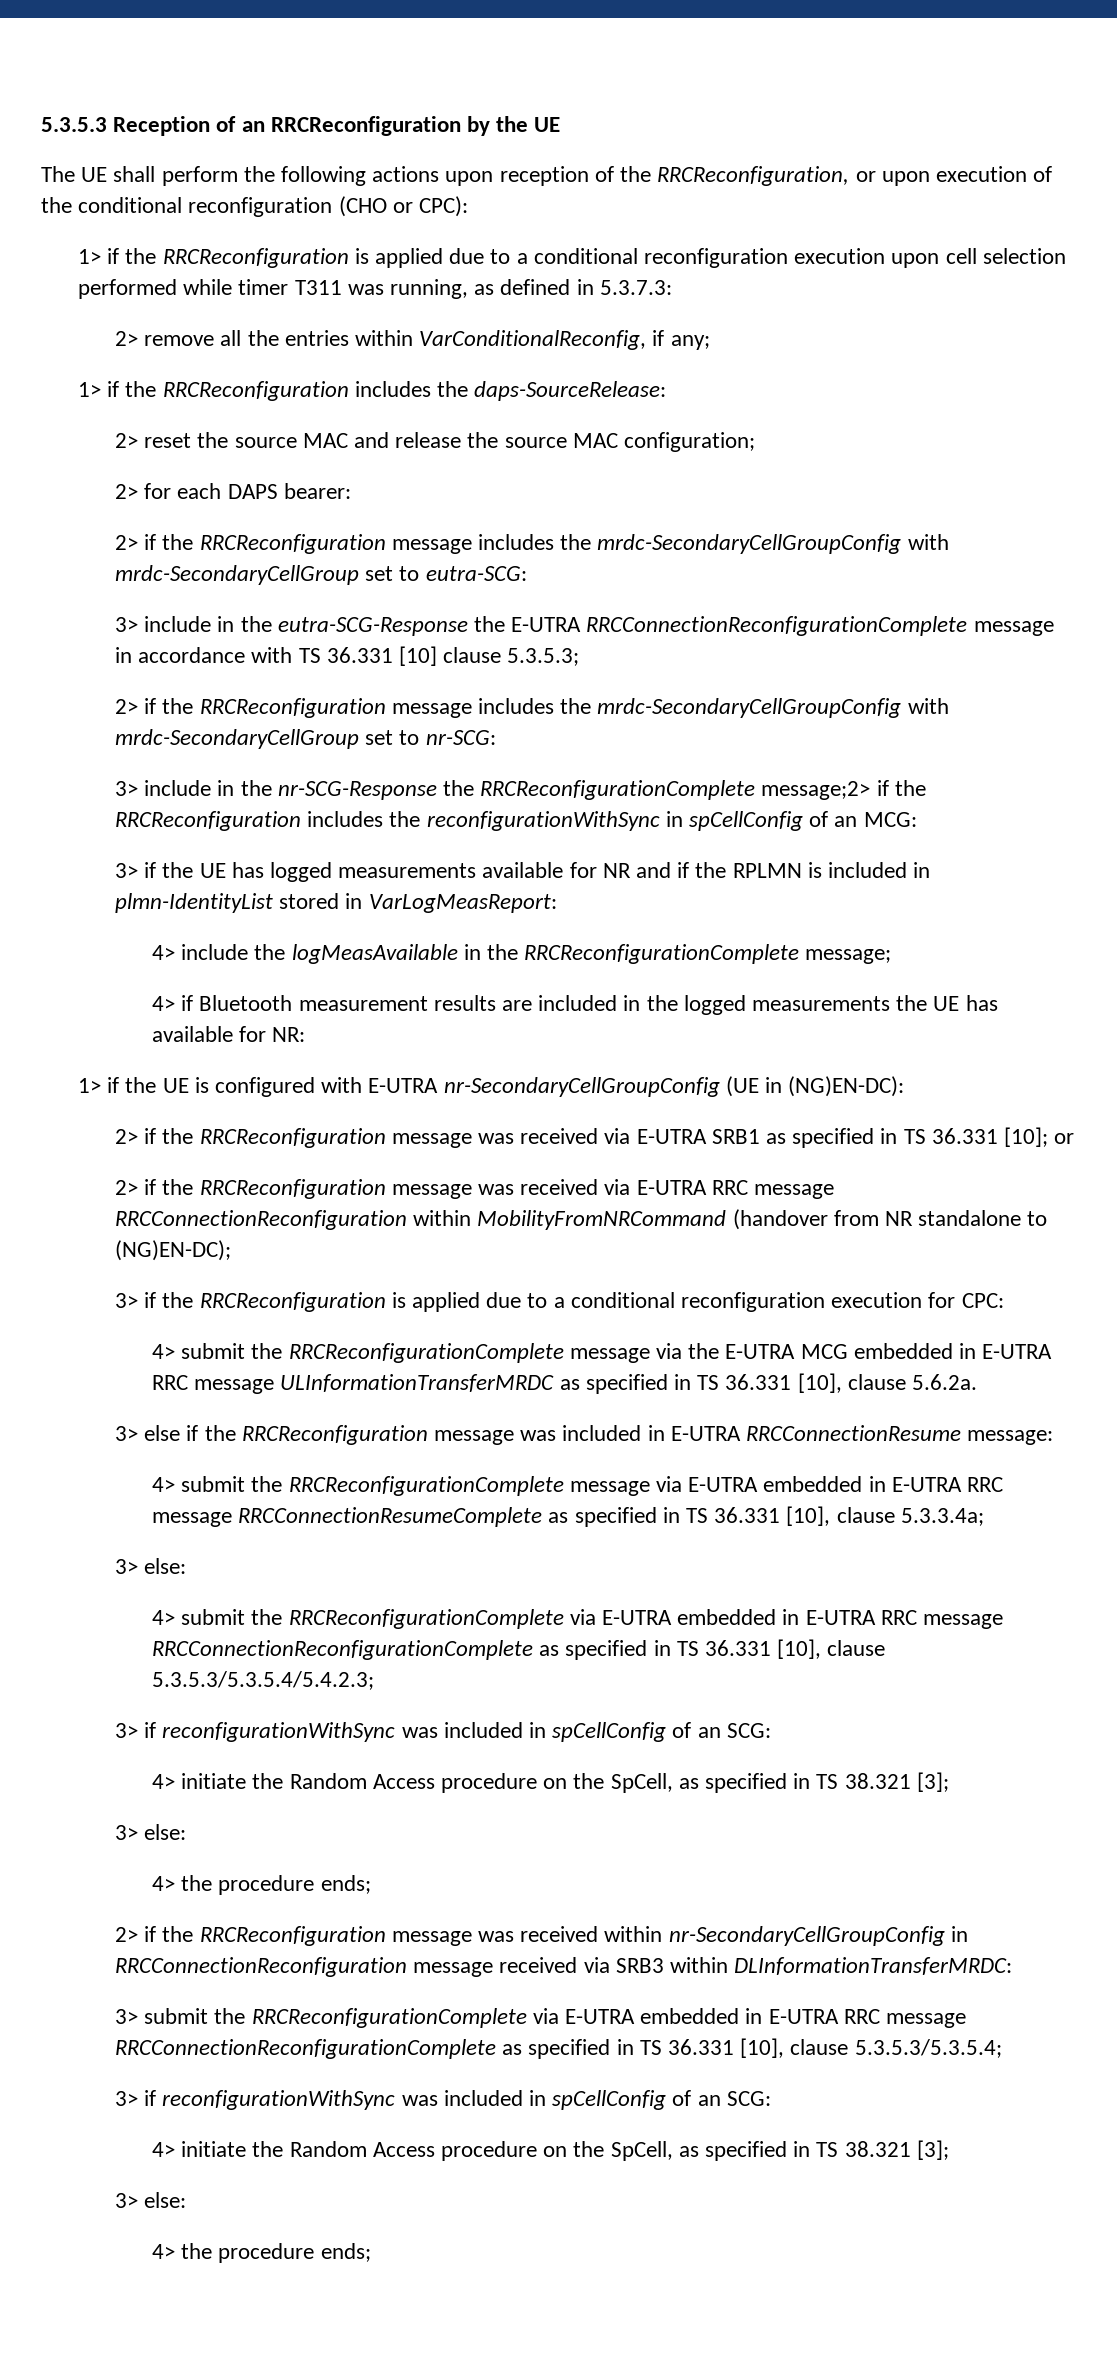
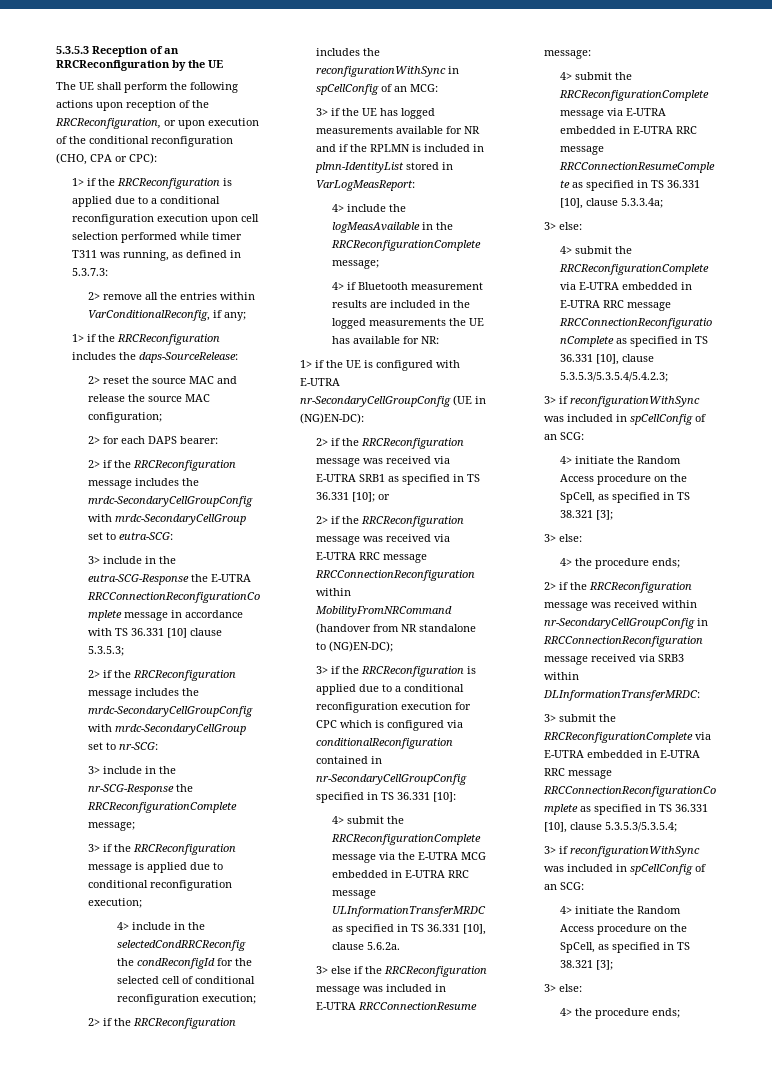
- The UE shall perform the following actions upon reception of the RRCReconfiguration, or upon execution of the conditional reconfiguration (CHO or CPC):
+ The UE shall perform the following actions upon reception of the RRCReconfiguration, or upon execution of the conditional reconfiguration (CHO, CPA or CPC):
- 3> include in the nr-SCG-Response the RRCReconfigurationComplete message;2> if the RRCReconfiguration includes the reconfigurationWithSync in spCellConfig of an MCG:
+ 3> include in the nr-SCG-Response the RRCReconfigurationComplete message;
+ 3> if the RRCReconfiguration message is applied due to conditional reconfiguration execution;
+ 4> include in the selectedCondRRCReconfig the condReconfigId for the selected cell of conditional reconfiguration execution;
+ 2> if the RRCReconfiguration includes the reconfigurationWithSync in spCellConfig of an MCG:
- 3> if the RRCReconfiguration is applied due to a conditional reconfiguration execution for CPC:
+ 3> if the RRCReconfiguration is applied due to a conditional reconfiguration execution for CPC which is configured via conditionalReconfiguration contained in nr-SecondaryCellGroupConfig specified in TS 36.331 [10]:

